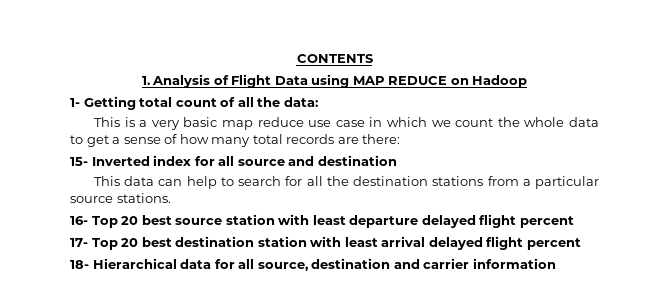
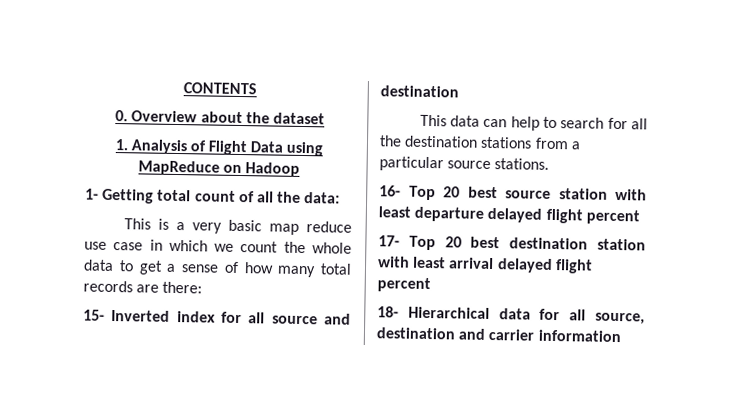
+ 0. Overview about the dataset
- 1. Analysis of Flight Data using MAP REDUCE on Hadoop
+ 1. Analysis of Flight Data using MapReduce on Hadoop

